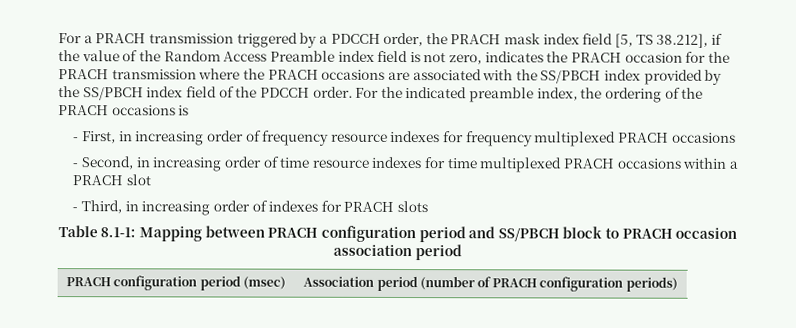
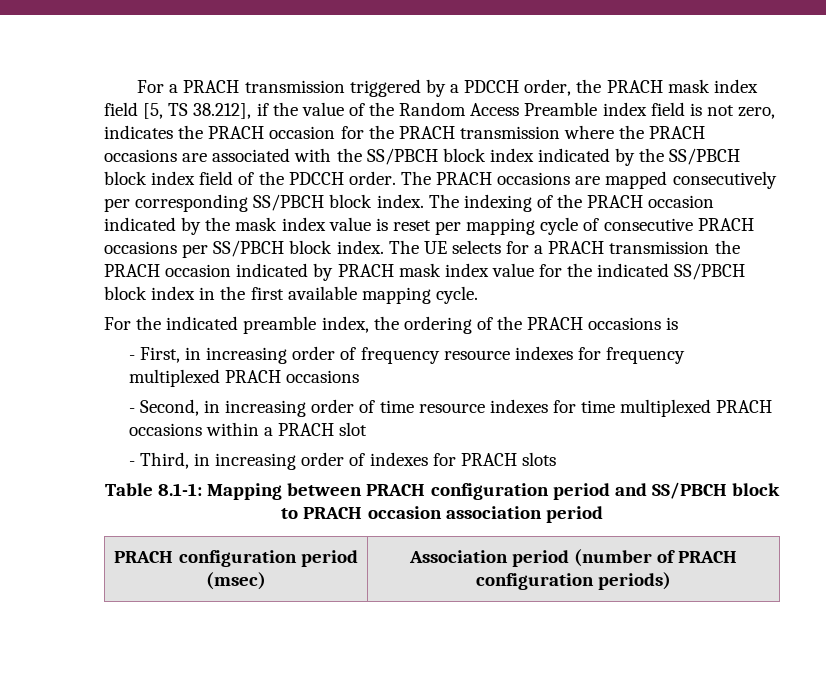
- For a PRACH transmission triggered by a PDCCH order, the PRACH mask index field [5, TS 38.212], if the value of the Random Access Preamble index field is not zero, indicates the PRACH occasion for the PRACH transmission where the PRACH occasions are associated with the SS/PBCH index provided by the SS/PBCH index field of the PDCCH order. For the indicated preamble index, the ordering of the PRACH occasions is
+ For a PRACH transmission triggered by a PDCCH order, the PRACH mask index field [5, TS 38.212], if the value of the Random Access Preamble index field is not zero, indicates the PRACH occasion for the PRACH transmission where the PRACH occasions are associated with the SS/PBCH block index indicated by the SS/PBCH block index field of the PDCCH order. The PRACH occasions are mapped consecutively per corresponding SS/PBCH block index. The indexing of the PRACH occasion indicated by the mask index value is reset per mapping cycle of consecutive PRACH occasions per SS/PBCH block index. The UE selects for a PRACH transmission the PRACH occasion indicated by PRACH mask index value for the indicated SS/PBCH block index in the first available mapping cycle.
+ For the indicated preamble index, the ordering of the PRACH occasions is

